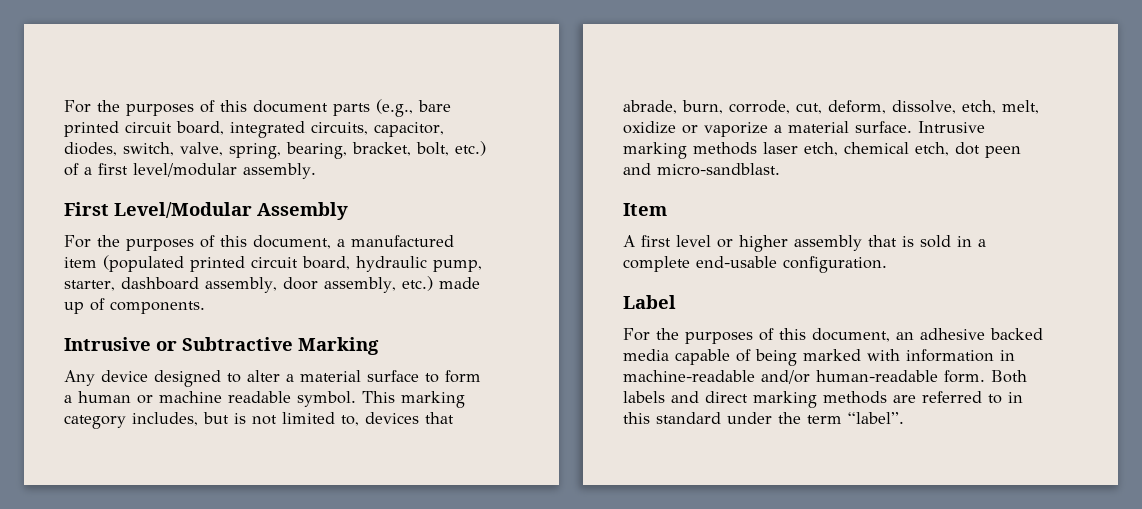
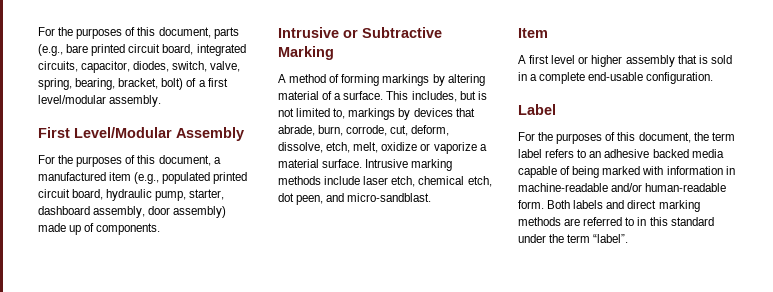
- For the purposes of this document parts (e.g., bare printed circuit board, integrated circuits, capacitor, diodes, switch, valve, spring, bearing, bracket, bolt, etc.) of a first level/modular assembly.
+ For the purposes of this document, parts (e.g., bare printed circuit board, integrated circuits, capacitor, diodes, switch, valve, spring, bearing, bracket, bolt) of a first level/modular assembly.
- For the purposes of this document, a manufactured item (populated printed circuit board, hydraulic pump, starter, dashboard assembly, door assembly, etc.) made up of components.
+ For the purposes of this document, a manufactured item (e.g., populated printed circuit board, hydraulic pump, starter, dashboard assembly, door assembly) made up of components.
- Any device designed to alter a material surface to form a human or machine readable symbol. This marking category includes, but is not limited to, devices that abrade, burn, corrode, cut, deform, dissolve, etch, melt, oxidize or vaporize a material surface.
+ A method of forming markings by altering material of a surface. This includes, but is not limited to, markings by devices that abrade, burn, corrode, cut, deform, dissolve, etch, melt, oxidize or vaporize a material surface.
- Intrusive marking methods laser etch, chemical etch, dot peen and micro-sandblast.
+ Intrusive marking methods include laser etch, chemical etch, dot peen, and micro-sandblast.
- For the purposes of this document, an adhesive backed media capable of being marked with information in machine-readable and/or human-readable form.
+ For the purposes of this document, the term label refers to an adhesive backed media capable of being marked with information in machine-readable and/or human-readable form.

